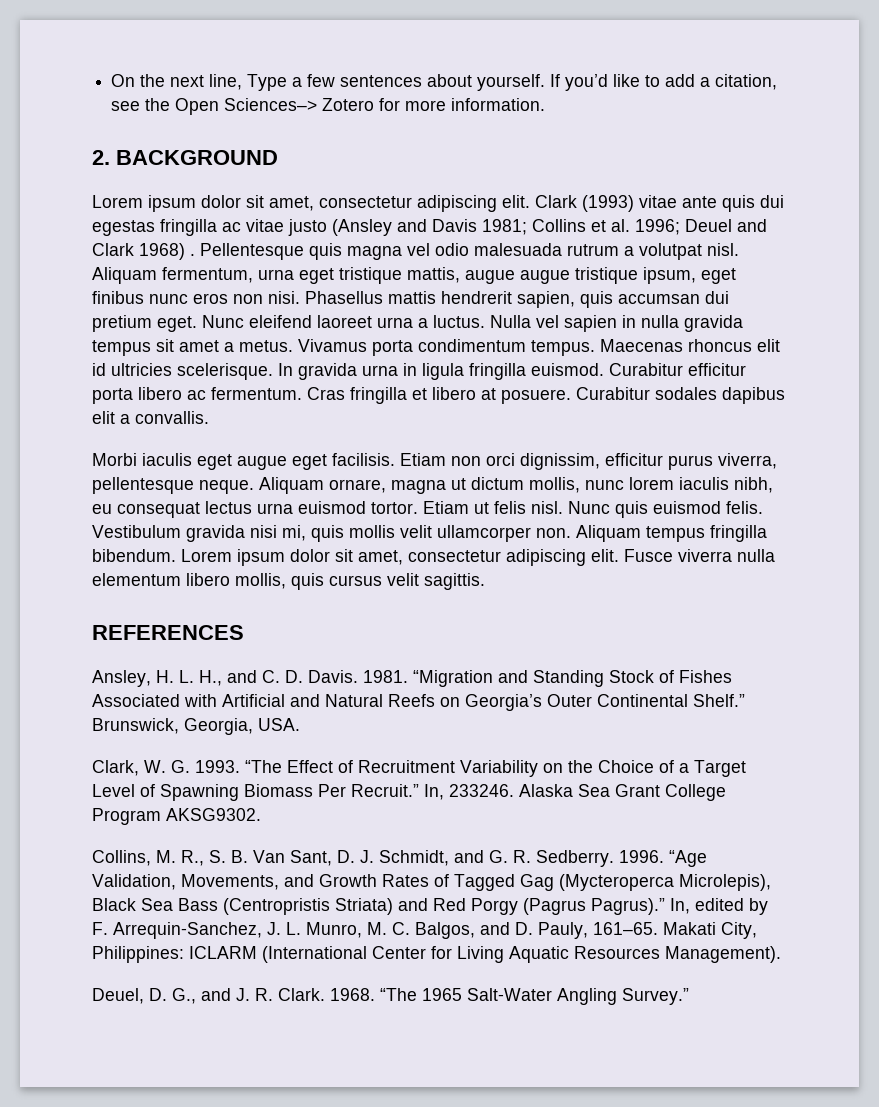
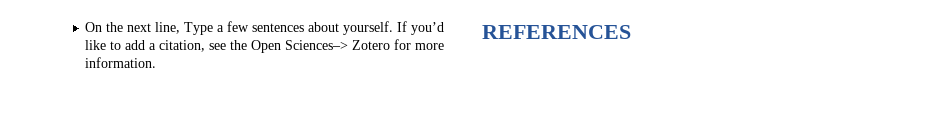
- 2. BACKGROUND
- Lorem ipsum dolor sit amet, consectetur adipiscing elit. Clark (1993) vitae ante quis dui egestas fringilla ac vitae justo (Ansley and Davis 1981; Collins et al. 1996; Deuel and Clark 1968) . Pellentesque quis magna vel odio malesuada rutrum a volutpat nisl. Aliquam fermentum, urna eget tristique mattis, augue augue tristique ipsum, eget finibus nunc eros non nisi. Phasellus mattis hendrerit sapien, quis accumsan dui pretium eget. Nunc eleifend laoreet urna a luctus. Nulla vel sapien in nulla gravida tempus sit amet a metus. Vivamus porta condimentum tempus. Maecenas rhoncus elit id ultricies scelerisque. In gravida urna in ligula fringilla euismod. Curabitur efficitur porta libero ac fermentum. Cras fringilla et libero at posuere. Curabitur sodales dapibus elit a convallis.
- Morbi iaculis eget augue eget facilisis. Etiam non orci dignissim, efficitur purus viverra, pellentesque neque. Aliquam ornare, magna ut dictum mollis, nunc lorem iaculis nibh, eu consequat lectus urna euismod tortor. Etiam ut felis nisl. Nunc quis euismod felis. Vestibulum gravida nisi mi, quis mollis velit ullamcorper non. Aliquam tempus fringilla bibendum. Lorem ipsum dolor sit amet, consectetur adipiscing elit. Fusce viverra nulla elementum libero mollis, quis cursus velit sagittis.
  REFERENCES
- Ansley, H. L. H., and C. D. Davis. 1981. “Migration and Standing Stock of Fishes Associated with Artificial and Natural Reefs on Georgia’s Outer Continental Shelf.” Brunswick, Georgia, USA.
- Clark, W. G. 1993. “The Effect of Recruitment Variability on the Choice of a Target Level of Spawning Biomass Per Recruit.” In, 233246. Alaska Sea Grant College Program AKSG9302.
- Collins, M. R., S. B. Van Sant, D. J. Schmidt, and G. R. Sedberry. 1996. “Age Validation, Movements, and Growth Rates of Tagged Gag (Mycteroperca Microlepis), Black Sea Bass (Centropristis Striata) and Red Porgy (Pagrus Pagrus).” In, edited by F. Arrequin-Sanchez, J. L. Munro, M. C. Balgos, and D. Pauly, 161–65. Makati City, Philippines: ICLARM (International Center for Living Aquatic Resources Management).
- Deuel, D. G., and J. R. Clark. 1968. “The 1965 Salt-Water Angling Survey.”

